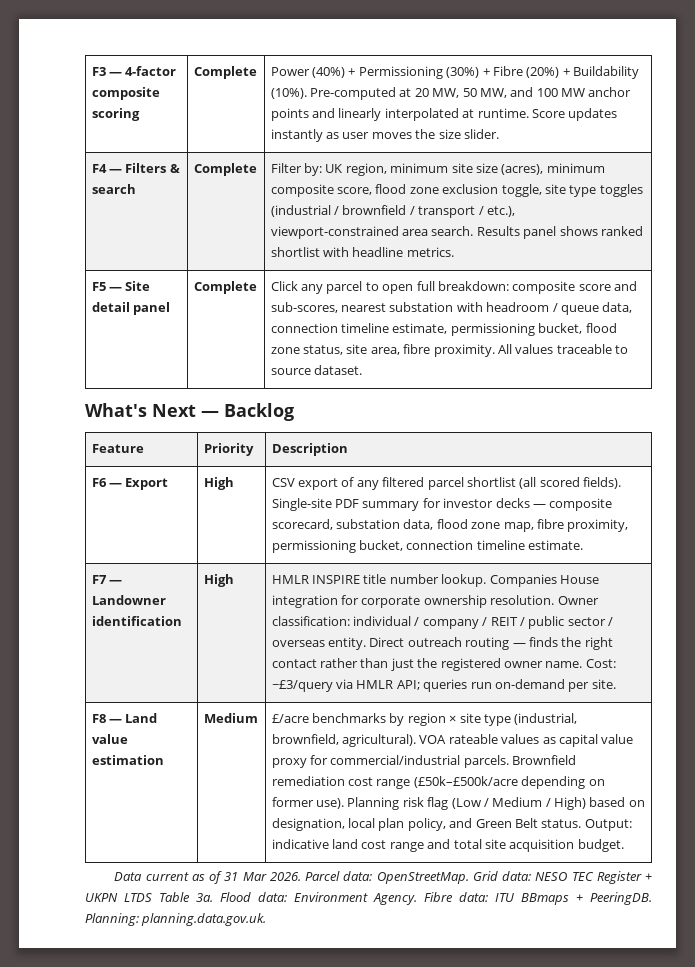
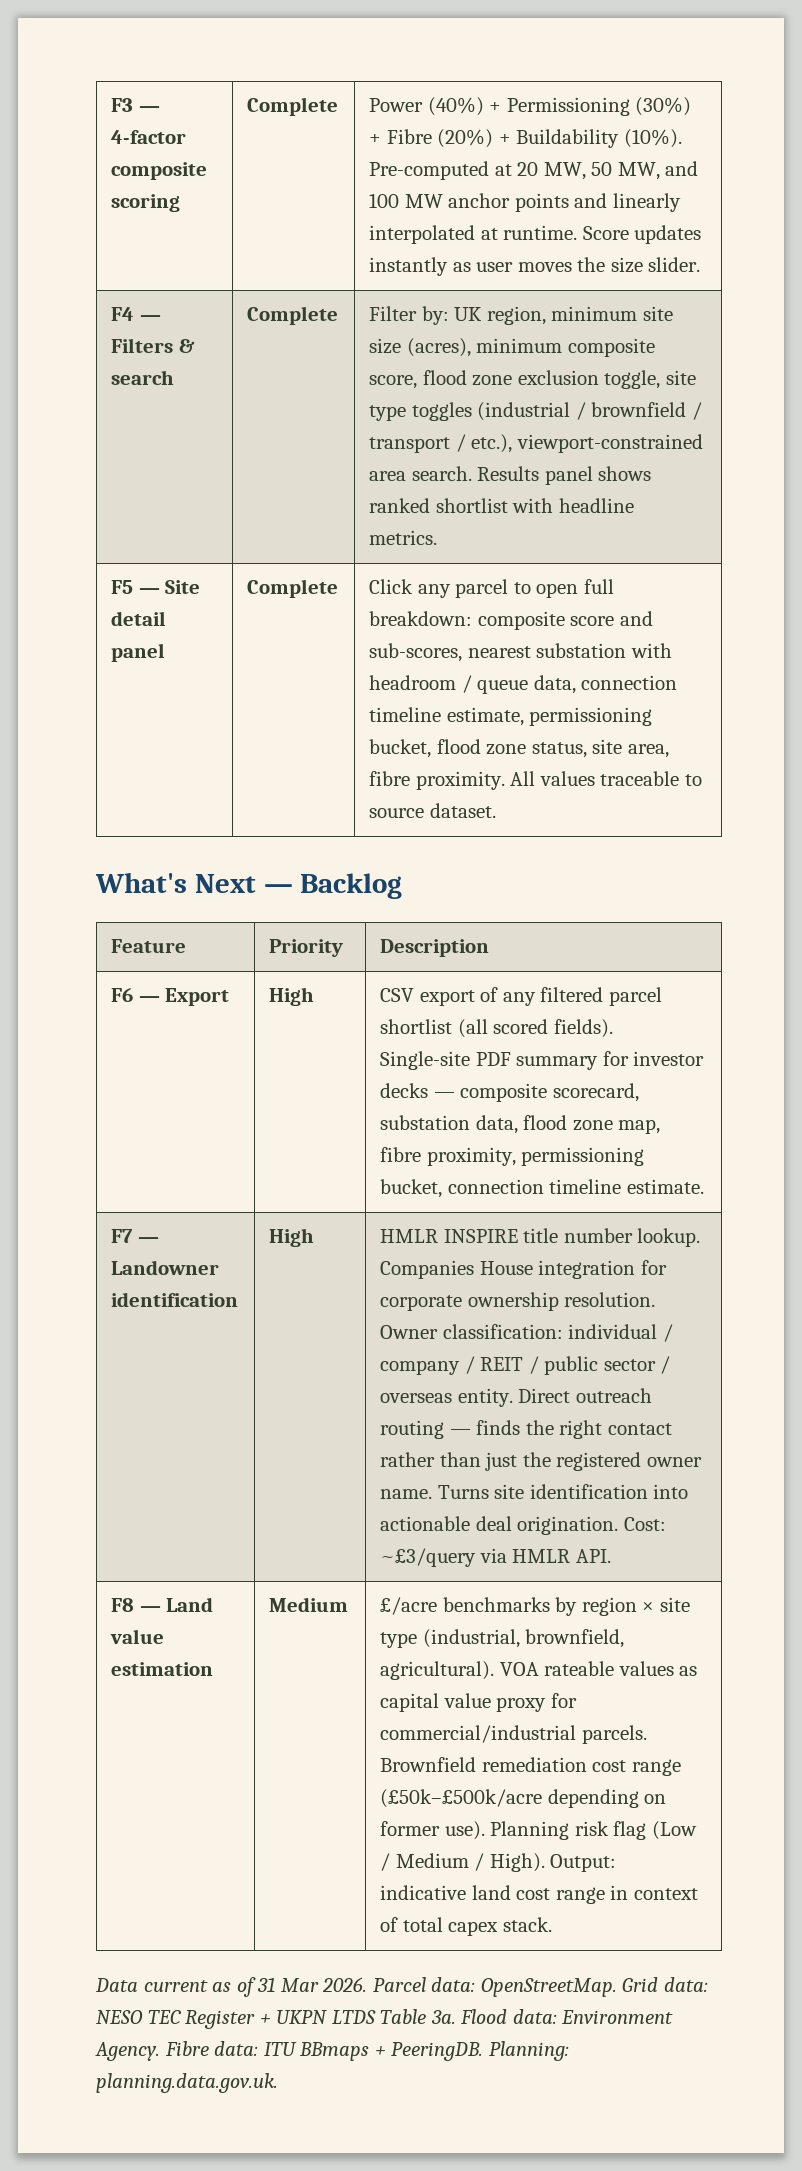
- Cost: ~£3/query via HMLR API; queries run on-demand per site.
+ Turns site identification into actionable deal origination. Cost: ~£3/query via HMLR API.
- Planning risk flag (Low / Medium / High) based on designation, local plan policy, and Green Belt status.
+ Planning risk flag (Low / Medium / High).
- Output: indicative land cost range and total site acquisition budget.
+ Output: indicative land cost range in context of total capex stack.

